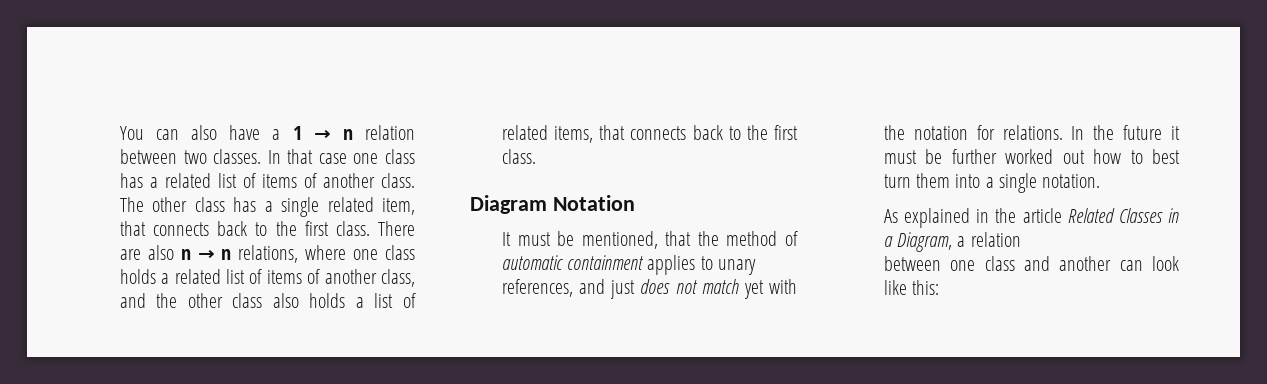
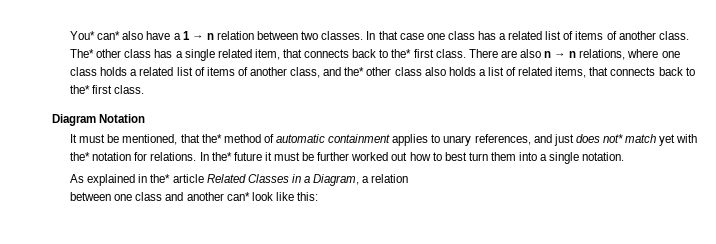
- You can also have a 1 → n relation between two classes.
+ You* can* also have a 1 → n relation between two classes.
- The other class has a single related item, that connects back to the first class.
+ The* other class has a single related item, that connects back to the* first class.
- There are also n → n relations, where one class holds a related list of items of another class, and the other class also holds a list of related items, that connects back to the first class.
+ There are also n → n relations, where one class holds a related list of items of another class, and the* other class also holds a list of related items, that connects back to the* first class.
- It must be mentioned, that the method of automatic containment applies to unary references, and just does not match yet with the notation for relations.
+ It must be mentioned, that the* method of automatic containment applies to unary references, and just does not* match yet with the* notation for relations.
- In the future it must be further worked out how to best turn them into a single notation.
+ In the* future it must be further worked out how to best turn them into a single notation.
- As explained in the article Related Classes in a Diagram, a relation
+ As explained in the* article Related Classes in a Diagram, a relation
- between one class and another can look like this:
+ between one class and another can* look like this:

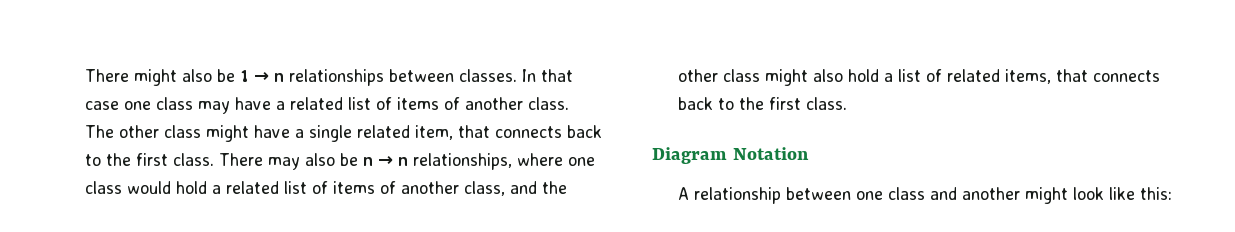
- You* can* also have a 1 → n relation between two classes.
+ There might also be 1 → n relationships between classes.
- In that case one class has a related list of items of another class.
+ In that case one class may have a related list of items of another class.
- The* other class has a single related item, that connects back to the* first class.
+ The other class might have a single related item, that connects back to the first class.
- There are also n → n relations, where one class holds a related list of items of another class, and the* other class also holds a list of related items, that connects back to the* first class.
+ There may also be n → n relationships, where one class would hold a related list of items of another class, and the other class might also hold a list of related items, that connects back to the first class.
- It must be mentioned, that the* method of automatic containment applies to unary references, and just does not* match yet with the* notation for relations. In the* future it must be further worked out how to best turn them into a single notation.
- As explained in the* article Related Classes in a Diagram, a relation
- between one class and another can* look like this:
+ A relationship between one class and another might look like this:

